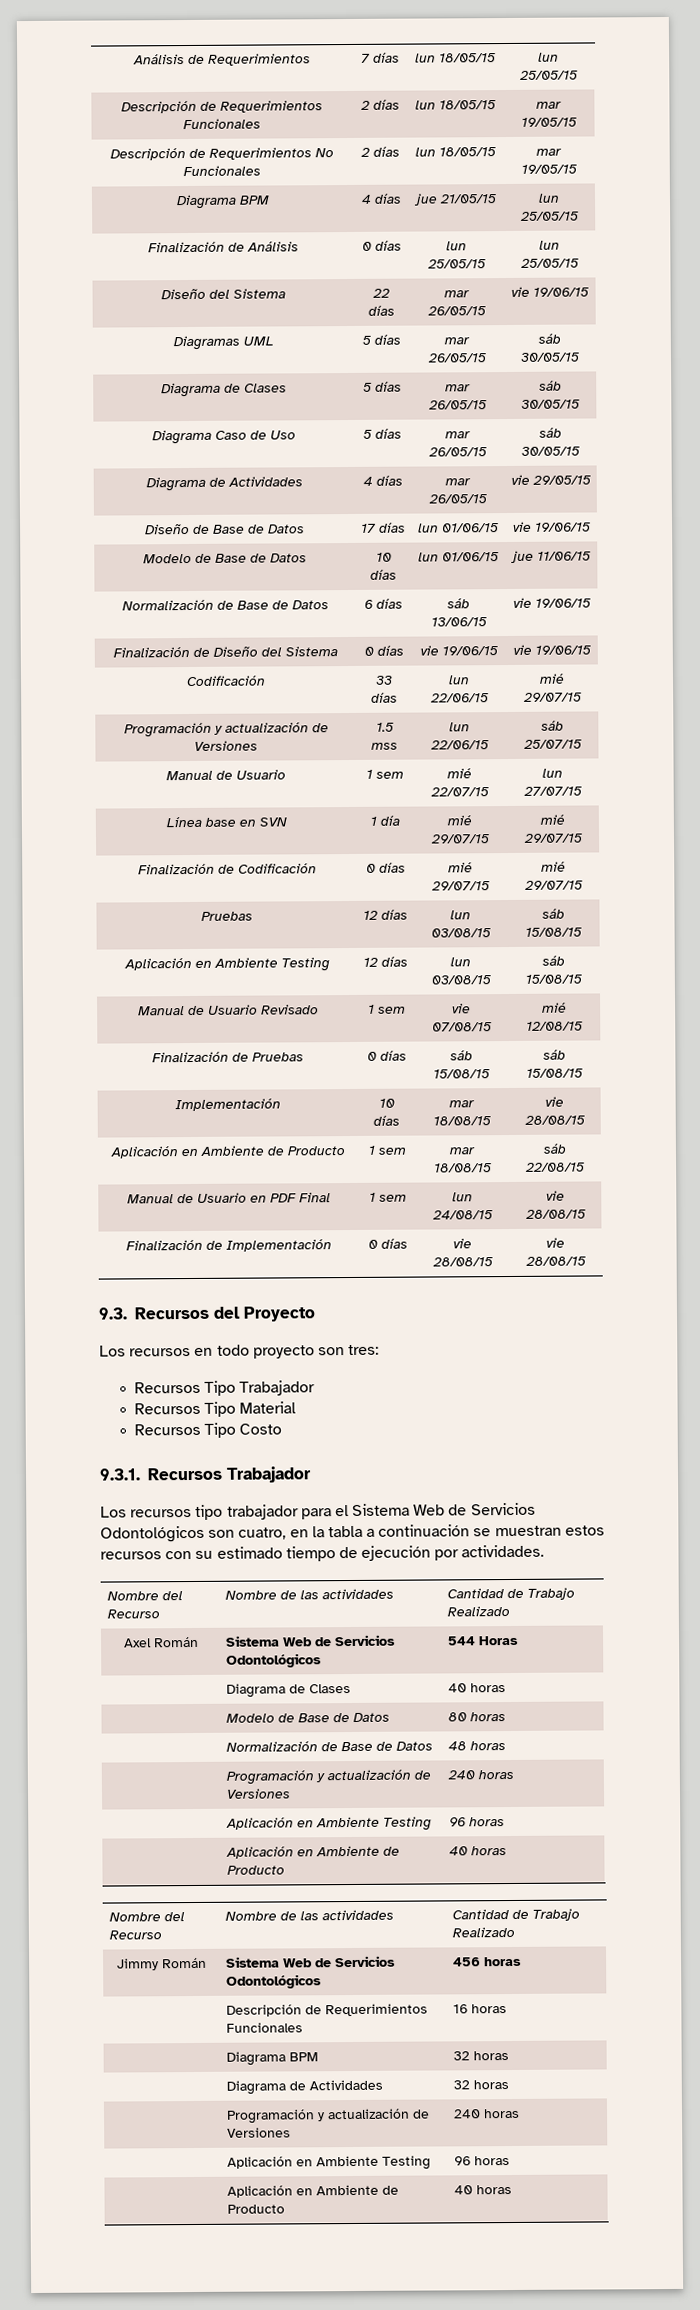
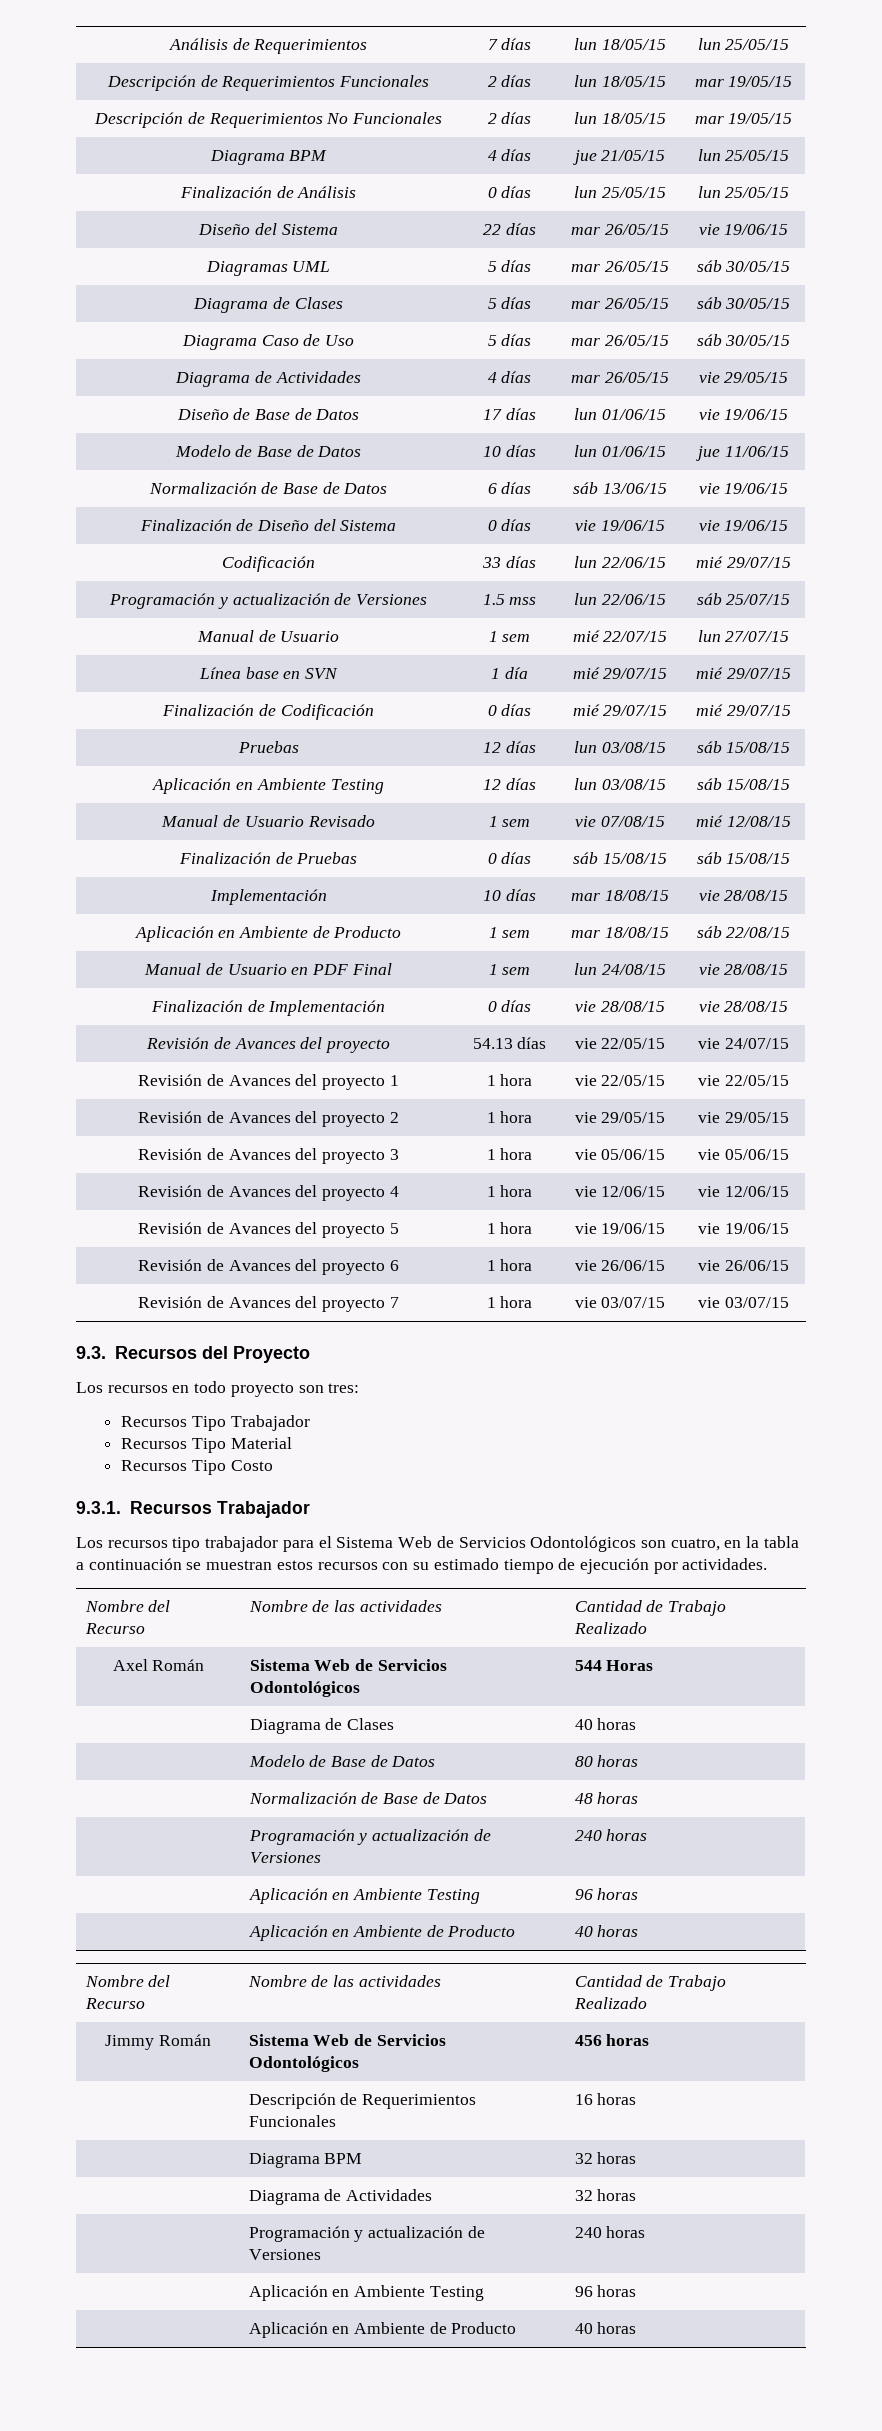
+ Revisión de Avances del proyecto | 54.13 días | vie 22/05/15 | vie 24/07/15
+ Revisión de Avances del proyecto 1 | 1 hora | vie 22/05/15 | vie 22/05/15
+ Revisión de Avances del proyecto 2 | 1 hora | vie 29/05/15 | vie 29/05/15
+ Revisión de Avances del proyecto 3 | 1 hora | vie 05/06/15 | vie 05/06/15
+ Revisión de Avances del proyecto 4 | 1 hora | vie 12/06/15 | vie 12/06/15
+ Revisión de Avances del proyecto 5 | 1 hora | vie 19/06/15 | vie 19/06/15
+ Revisión de Avances del proyecto 6 | 1 hora | vie 26/06/15 | vie 26/06/15
+ Revisión de Avances del proyecto 7 | 1 hora | vie 03/07/15 | vie 03/07/15

